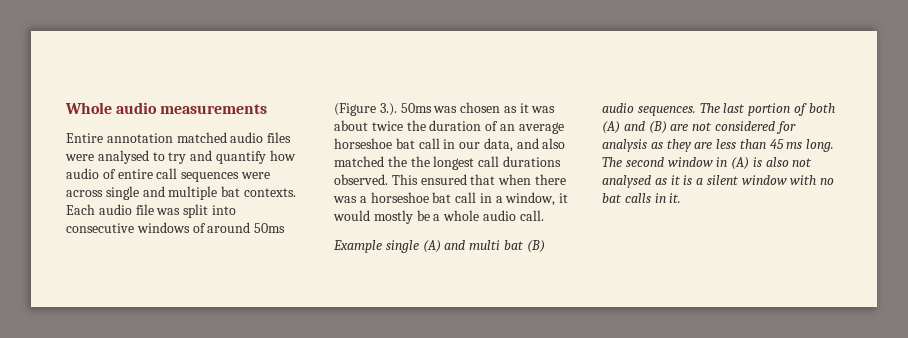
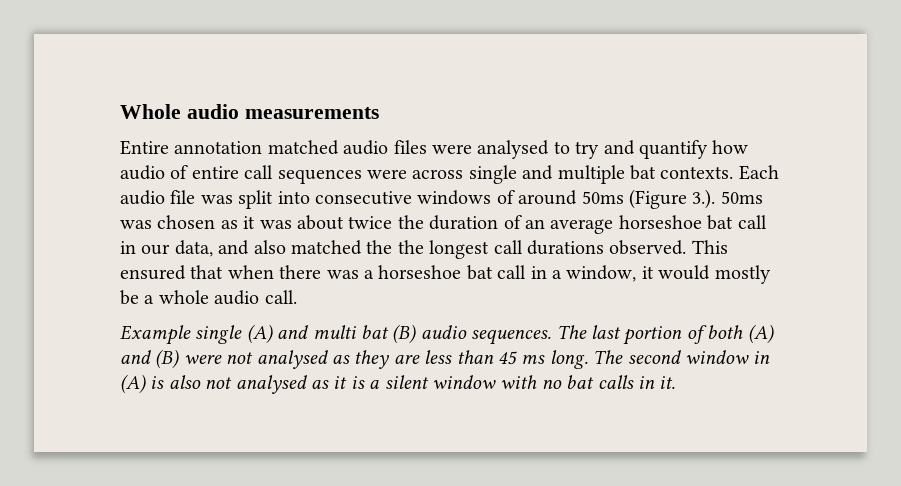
- The last portion of both (A) and (B) are not considered for analysis as they are less than 45 ms long.
+ The last portion of both (A) and (B) were not analysed as they are less than 45 ms long.

